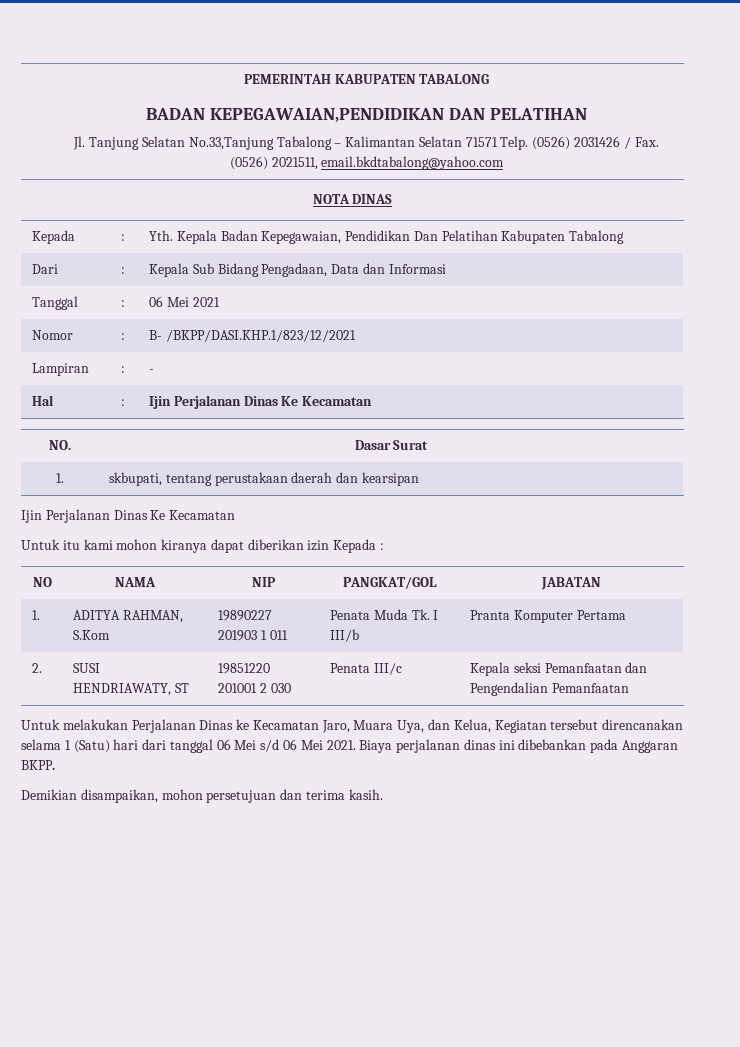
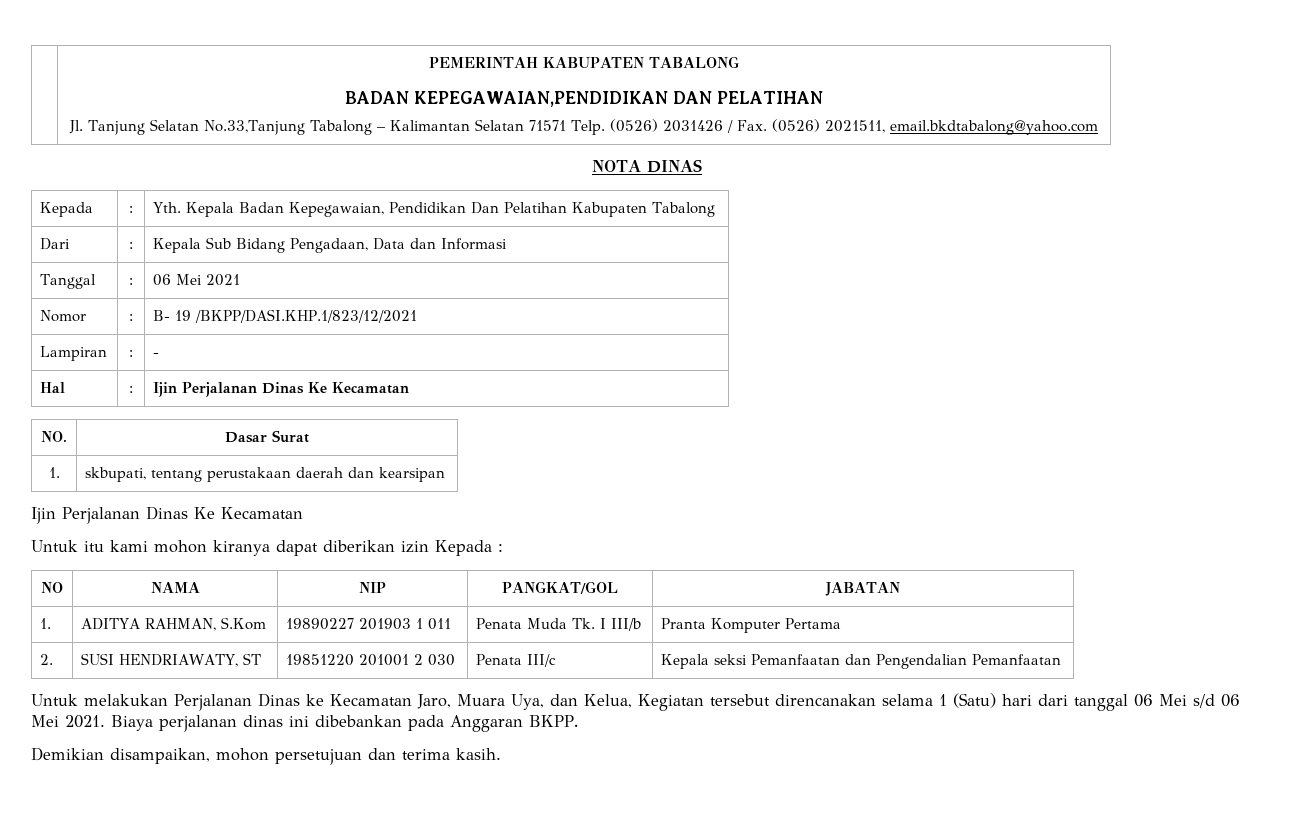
- Nomor | : | B- /BKPP/DASI.KHP.1/823/12/2021
+ Nomor | : | B- 19 /BKPP/DASI.KHP.1/823/12/2021

